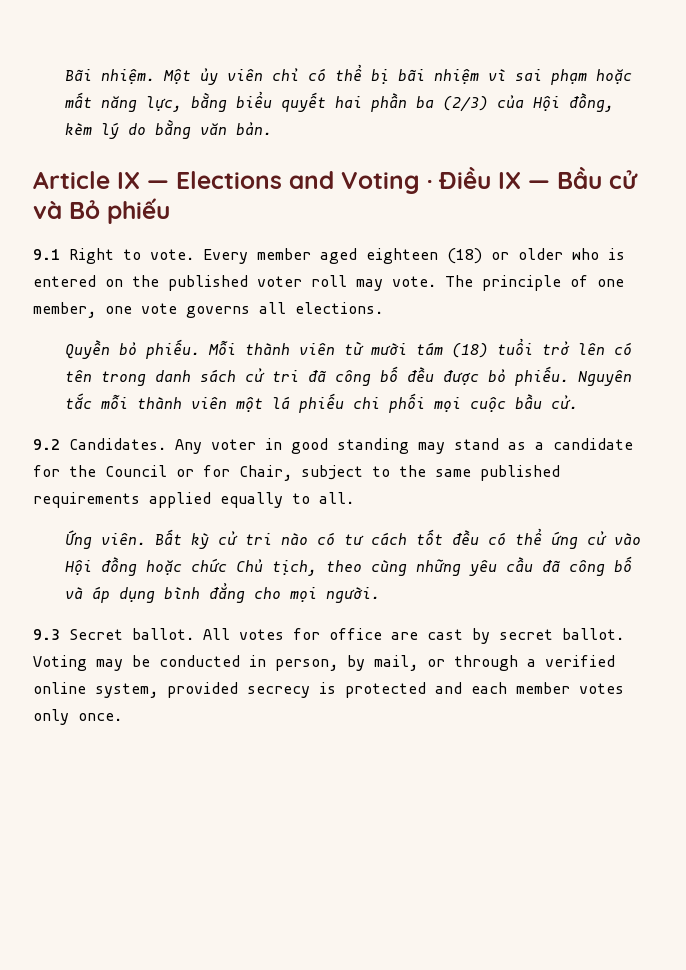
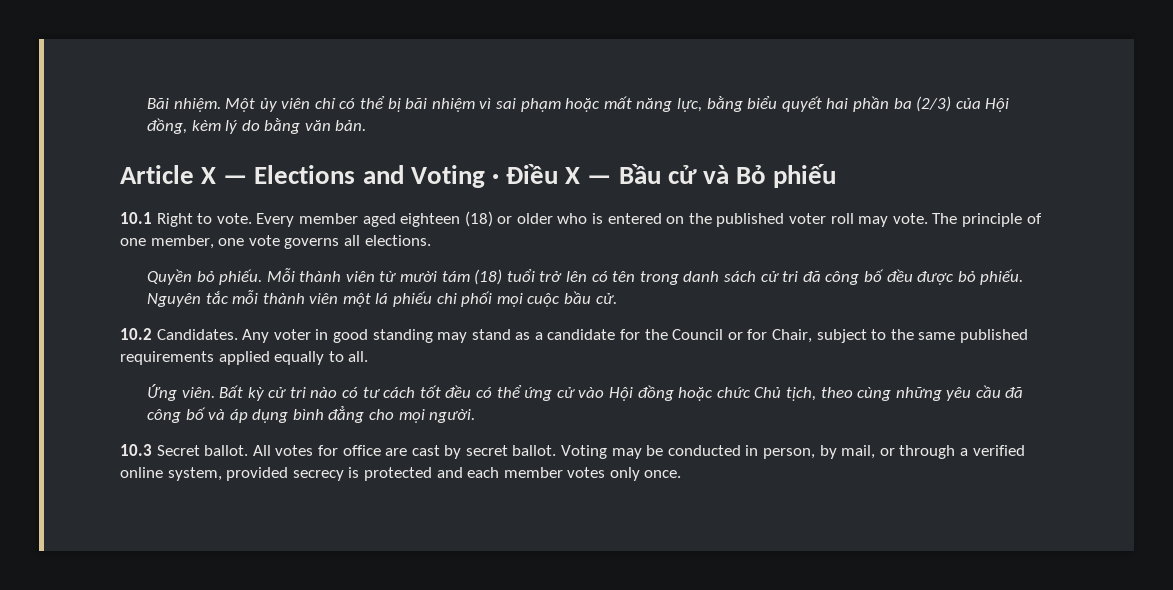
- Article IX — Elections and Voting · Điều IX — Bầu cử và Bỏ phiếu
+ Article X — Elections and Voting · Điều X — Bầu cử và Bỏ phiếu
- 9.1 Right to vote.
+ 10.1 Right to vote.
- 9.2 Candidates.
+ 10.2 Candidates.
- 9.3 Secret ballot.
+ 10.3 Secret ballot.

